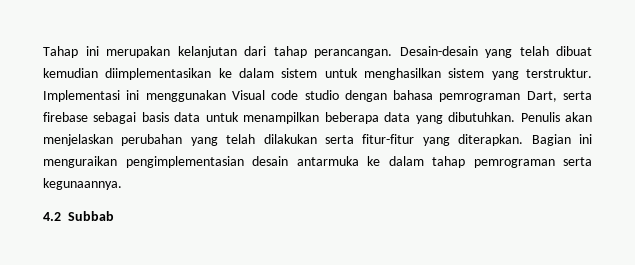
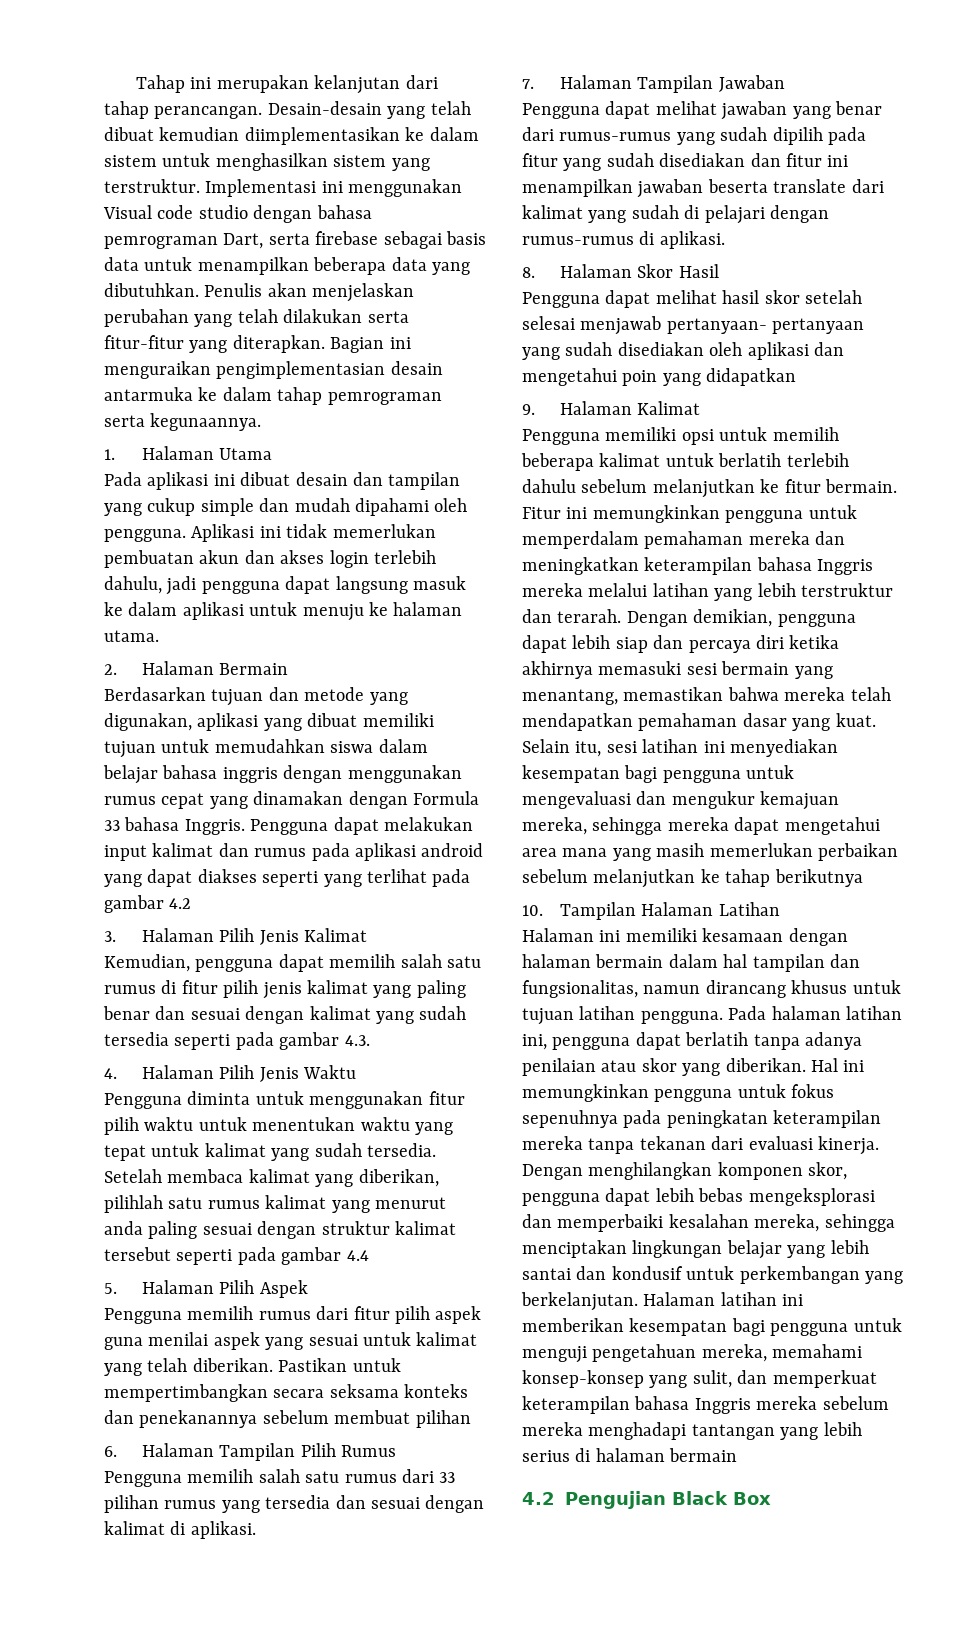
- 4.2 Subbab
+ 1. Halaman Utama
+ Pada aplikasi ini dibuat desain dan tampilan yang cukup simple dan mudah dipahami oleh pengguna. Aplikasi ini tidak memerlukan pembuatan akun dan akses login terlebih dahulu, jadi pengguna dapat langsung masuk ke dalam aplikasi untuk menuju ke halaman utama.
+ 2. Halaman Bermain
+ Berdasarkan tujuan dan metode yang digunakan, aplikasi yang dibuat memiliki tujuan untuk memudahkan siswa dalam belajar bahasa inggris dengan menggunakan rumus cepat yang dinamakan dengan Formula 33 bahasa Inggris. Pengguna dapat melakukan input kalimat dan rumus pada aplikasi android yang dapat diakses seperti yang terlihat pada gambar 4.2
+ 3. Halaman Pilih Jenis Kalimat
+ Kemudian, pengguna dapat memilih salah satu rumus di fitur pilih jenis kalimat yang paling benar dan sesuai dengan kalimat yang sudah tersedia seperti pada gambar 4.3.
+ 4. Halaman Pilih Jenis Waktu
+ Pengguna diminta untuk menggunakan fitur pilih waktu untuk menentukan waktu yang tepat untuk kalimat yang sudah tersedia. Setelah membaca kalimat yang diberikan, pilihlah satu rumus kalimat yang menurut anda paling sesuai dengan struktur kalimat tersebut seperti pada gambar 4.4
+ 5. Halaman Pilih Aspek
+ Pengguna memilih rumus dari fitur pilih aspek guna menilai aspek yang sesuai untuk kalimat yang telah diberikan. Pastikan untuk mempertimbangkan secara seksama konteks dan penekanannya sebelum membuat pilihan
+ 6. Halaman Tampilan Pilih Rumus
+ Pengguna memilih salah satu rumus dari 33 pilihan rumus yang tersedia dan sesuai dengan kalimat di aplikasi.
+ 7. Halaman Tampilan Jawaban
+ Pengguna dapat melihat jawaban yang benar dari rumus-rumus yang sudah dipilih pada fitur yang sudah disediakan dan fitur ini menampilkan jawaban beserta translate dari kalimat yang sudah di pelajari dengan rumus-rumus di aplikasi.
+ 8. Halaman Skor Hasil
+ Pengguna dapat melihat hasil skor setelah selesai menjawab pertanyaan- pertanyaan yang sudah disediakan oleh aplikasi dan mengetahui poin yang didapatkan
+ 9. Halaman Kalimat
+ Pengguna memiliki opsi untuk memilih beberapa kalimat untuk berlatih terlebih dahulu sebelum melanjutkan ke fitur bermain. Fitur ini memungkinkan pengguna untuk memperdalam pemahaman mereka dan meningkatkan keterampilan bahasa Inggris mereka melalui latihan yang lebih terstruktur dan terarah. Dengan demikian, pengguna dapat lebih siap dan percaya diri ketika akhirnya memasuki sesi bermain yang menantang, memastikan bahwa mereka telah mendapatkan pemahaman dasar yang kuat. Selain itu, sesi latihan ini menyediakan kesempatan bagi pengguna untuk mengevaluasi dan mengukur kemajuan mereka, sehingga mereka dapat mengetahui area mana yang masih memerlukan perbaikan sebelum melanjutkan ke tahap berikutnya
+ 10. Tampilan Halaman Latihan
+ Halaman ini memiliki kesamaan dengan halaman bermain dalam hal tampilan dan fungsionalitas, namun dirancang khusus untuk tujuan latihan pengguna. Pada halaman latihan ini, pengguna dapat berlatih tanpa adanya penilaian atau skor yang diberikan. Hal ini memungkinkan pengguna untuk fokus sepenuhnya pada peningkatan keterampilan mereka tanpa tekanan dari evaluasi kinerja. Dengan menghilangkan komponen skor, pengguna dapat lebih bebas mengeksplorasi dan memperbaiki kesalahan mereka, sehingga menciptakan lingkungan belajar yang lebih santai dan kondusif untuk perkembangan yang berkelanjutan. Halaman latihan ini memberikan kesempatan bagi pengguna untuk menguji pengetahuan mereka, memahami konsep-konsep yang sulit, dan memperkuat keterampilan bahasa Inggris mereka sebelum mereka menghadapi tantangan yang lebih serius di halaman bermain
+ 4.2 Pengujian Black Box

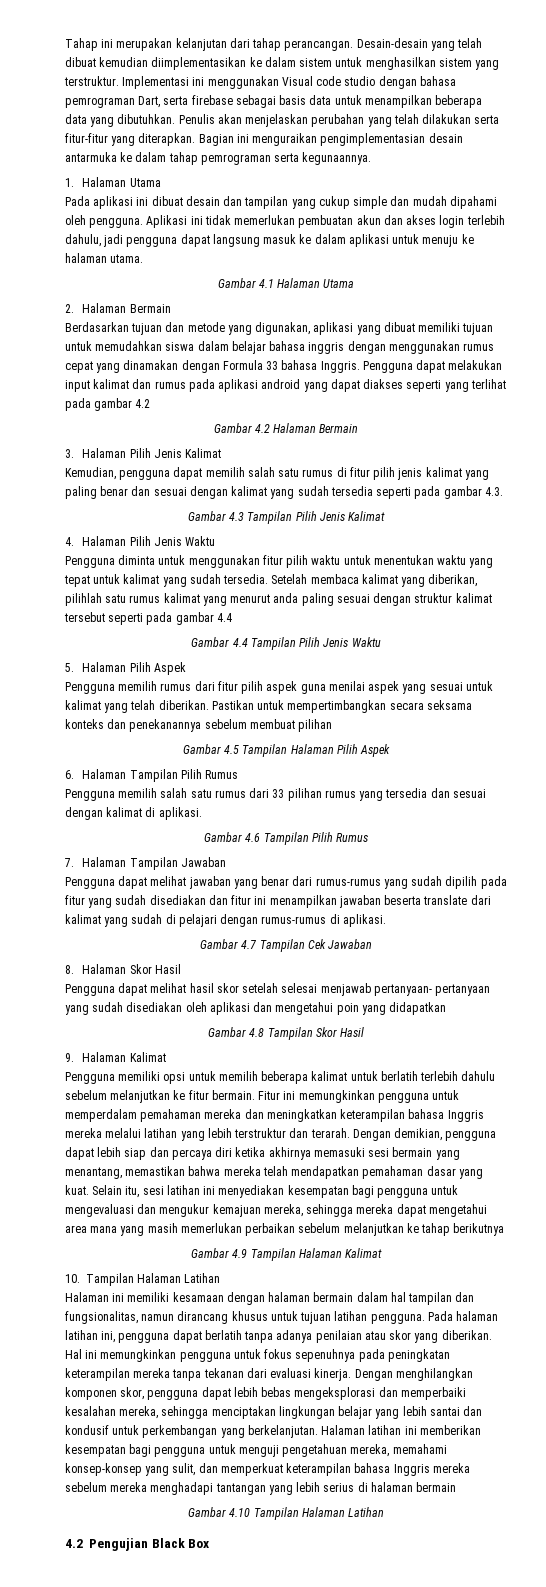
+ Gambar 4.1 Halaman Utama
+ Gambar 4.2 Halaman Bermain
+ Gambar 4.3 Tampilan Pilih Jenis Kalimat
+ Gambar 4.4 Tampilan Pilih Jenis Waktu
+ Gambar 4.5 Tampilan Halaman Pilih Aspek
+ Gambar 4.6 Tampilan Pilih Rumus
+ Gambar 4.7 Tampilan Cek Jawaban
+ Gambar 4.8 Tampilan Skor Hasil
+ Gambar 4.9 Tampilan Halaman Kalimat
+ Gambar 4.10 Tampilan Halaman Latihan

